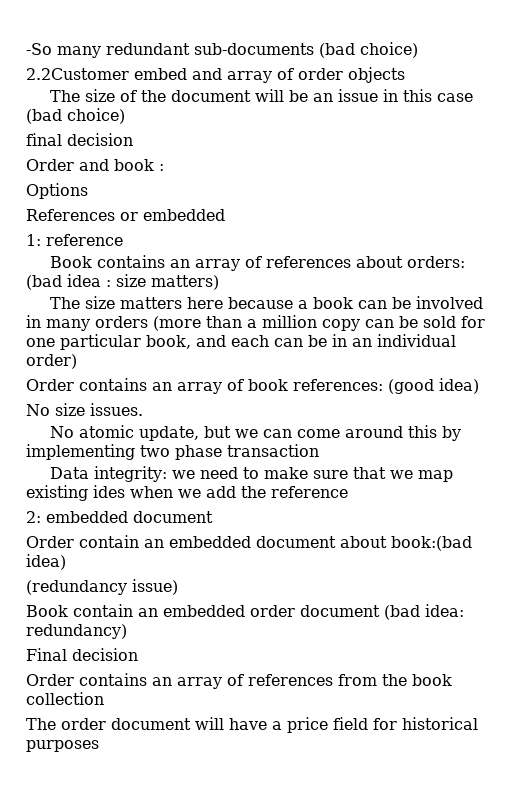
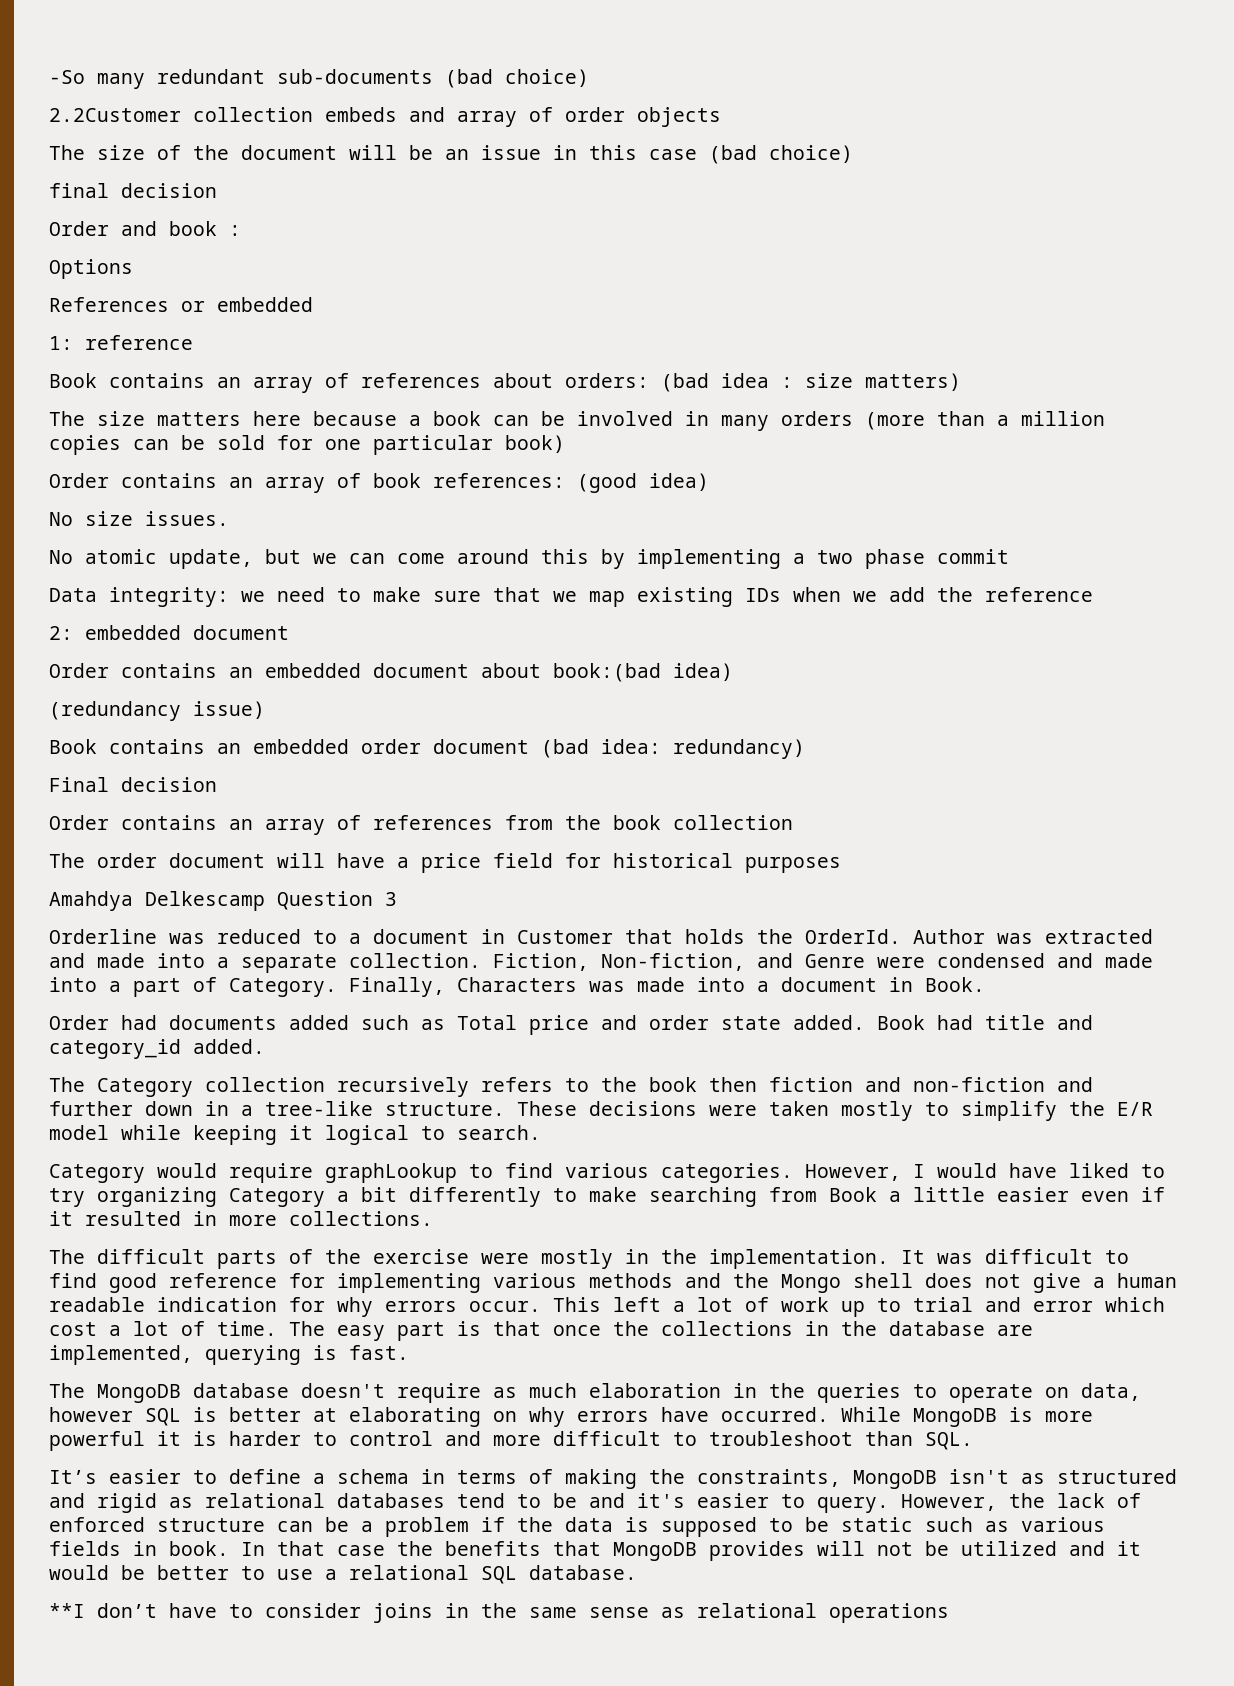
- 2.2Customer embed and array of order objects
+ 2.2Customer collection embeds and array of order objects
- The size matters here because a book can be involved in many orders (more than a million copy can be sold for one particular book, and each can be in an individual order)
+ The size matters here because a book can be involved in many orders (more than a million copies can be sold for one particular book)
- No atomic update, but we can come around this by implementing two phase transaction
+ No atomic update, but we can come around this by implementing a two phase commit
- Data integrity: we need to make sure that we map existing ides when we add the reference
+ Data integrity: we need to make sure that we map existing IDs when we add the reference
- Order contain an embedded document about book:(bad idea)
+ Order contains an embedded document about book:(bad idea)
- Book contain an embedded order document (bad idea: redundancy)
+ Book contains an embedded order document (bad idea: redundancy)
+ Amahdya Delkescamp Question 3
+ Orderline was reduced to a document in Customer that holds the OrderId. Author was extracted and made into a separate collection. Fiction, Non-fiction, and Genre were condensed and made into a part of Category. Finally, Characters was made into a document in Book.
+ Order had documents added such as Total price and order state added. Book had title and category_id added.
+ The Category collection recursively refers to the book then fiction and non-fiction and further down in a tree-like structure. These decisions were taken mostly to simplify the E/R model while keeping it logical to search.
+ Category would require graphLookup to find various categories. However, I would have liked to try organizing Category a bit differently to make searching from Book a little easier even if it resulted in more collections.
+ The difficult parts of the exercise were mostly in the implementation. It was difficult to find good reference for implementing various methods and the Mongo shell does not give a human readable indication for why errors occur. This left a lot of work up to trial and error which cost a lot of time. The easy part is that once the collections in the database are implemented, querying is fast.
+ The MongoDB database doesn't require as much elaboration in the queries to operate on data, however SQL is better at elaborating on why errors have occurred. While MongoDB is more powerful it is harder to control and more difficult to troubleshoot than SQL.
+ It’s easier to define a schema in terms of making the constraints, MongoDB isn't as structured and rigid as relational databases tend to be and it's easier to query. However, the lack of enforced structure can be a problem if the data is supposed to be static such as various fields in book. In that case the benefits that MongoDB provides will not be utilized and it would be better to use a relational SQL database.
+ **I don’t have to consider joins in the same sense as relational operations

